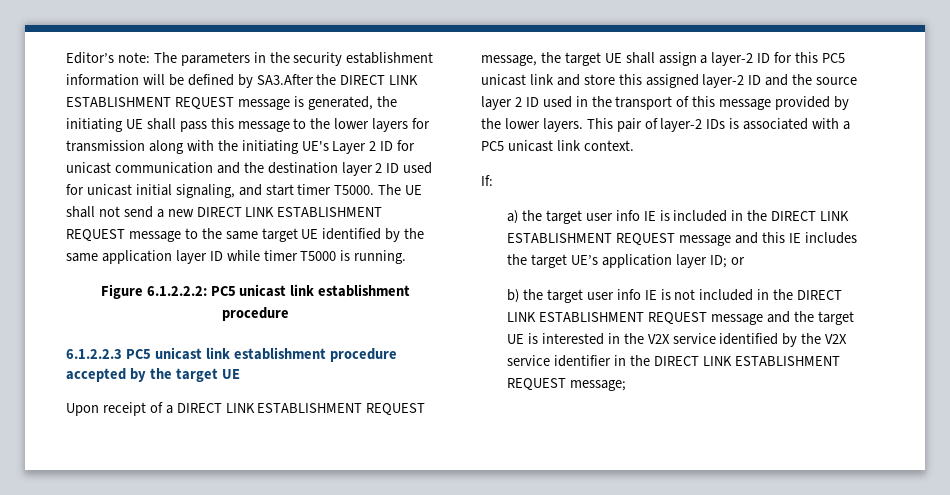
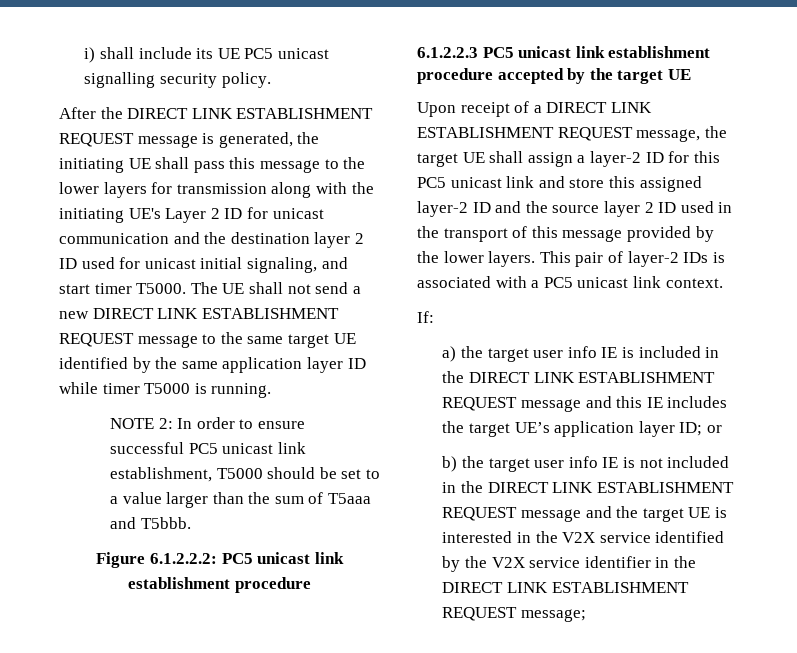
- Editor’s note: The parameters in the security establishment information will be defined by SA3.After the DIRECT LINK ESTABLISHMENT REQUEST message is generated, the initiating UE shall pass this message to the lower layers for transmission along with the initiating UE's Layer 2 ID for unicast communication and the destination layer 2 ID used for unicast initial signaling, and start timer T5000.
+ i) shall include its UE PC5 unicast signalling security policy.
+ After the DIRECT LINK ESTABLISHMENT REQUEST message is generated, the initiating UE shall pass this message to the lower layers for transmission along with the initiating UE's Layer 2 ID for unicast communication and the destination layer 2 ID used for unicast initial signaling, and start timer T5000.
+ NOTE 2: In order to ensure successful PC5 unicast link establishment, T5000 should be set to a value larger than the sum of T5aaa and T5bbb.

